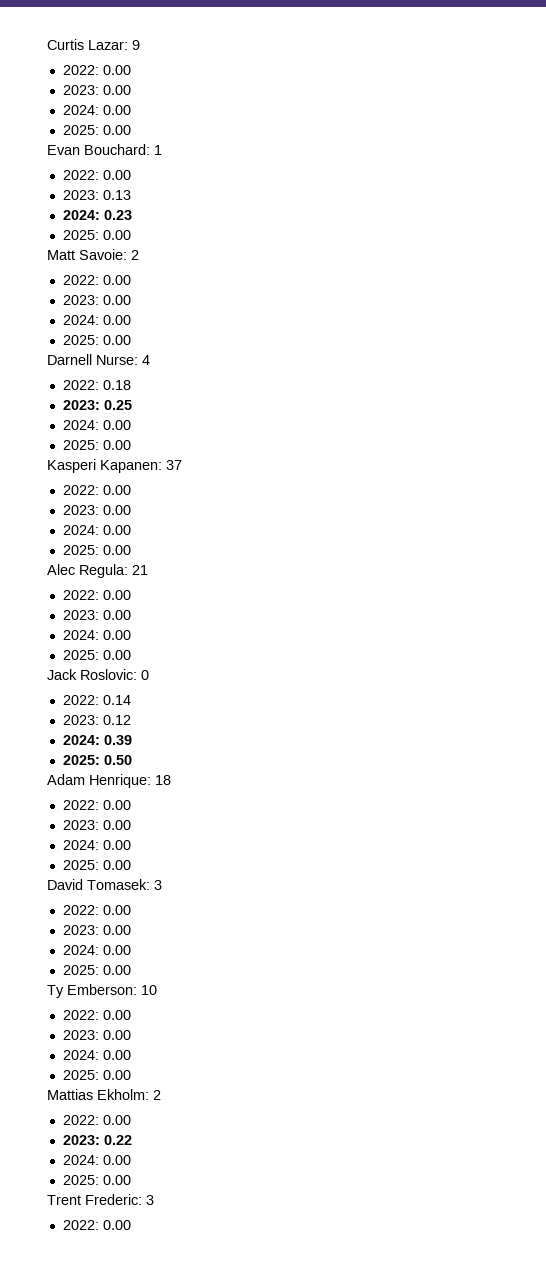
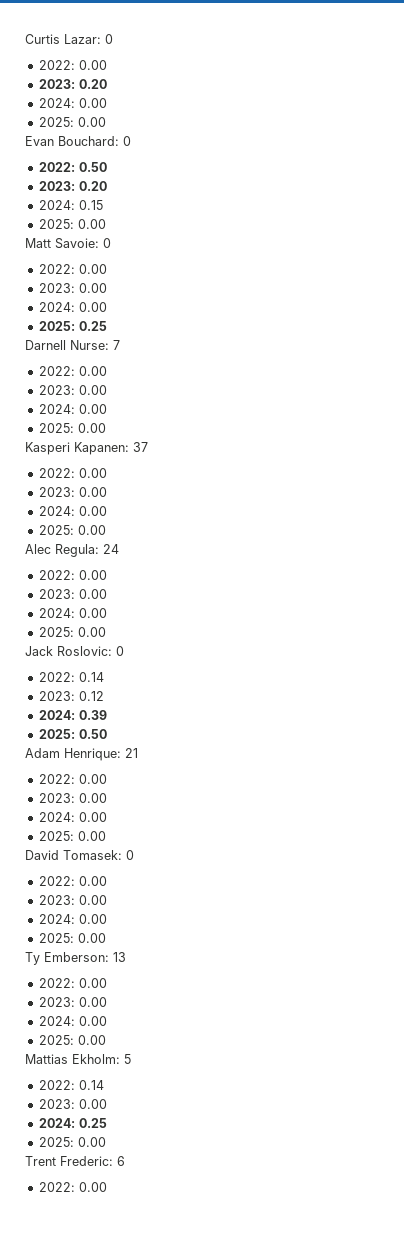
- Curtis Lazar: 9
+ Curtis Lazar: 0
+ 2022: 0.00
+ 2023: 0.20
+ 2024: 0.00
+ 2025: 0.00
+ Evan Bouchard: 0
+ 2022: 0.50
+ 2023: 0.20
+ 2024: 0.15
+ 2025: 0.00
+ Matt Savoie: 0
  2022: 0.00
  2023: 0.00
  2024: 0.00
- 2025: 0.00
- Evan Bouchard: 1
- 2022: 0.00
- 2023: 0.13
- 2024: 0.23
- 2025: 0.00
- Matt Savoie: 2
+ 2025: 0.25
+ Darnell Nurse: 7
  2022: 0.00
  2023: 0.00
- 2024: 0.00
- 2025: 0.00
- Darnell Nurse: 4
- 2022: 0.18
- 2023: 0.25
- Alec Regula: 21
+ Alec Regula: 24
- Adam Henrique: 18
+ Adam Henrique: 21
- David Tomasek: 3
+ David Tomasek: 0
- Ty Emberson: 10
+ Ty Emberson: 13
- Mattias Ekholm: 2
- 2022: 0.00
- 2023: 0.22
- 2024: 0.00
+ Mattias Ekholm: 5
+ 2022: 0.14
+ 2023: 0.00
+ 2024: 0.25
- Trent Frederic: 3
+ Trent Frederic: 6

